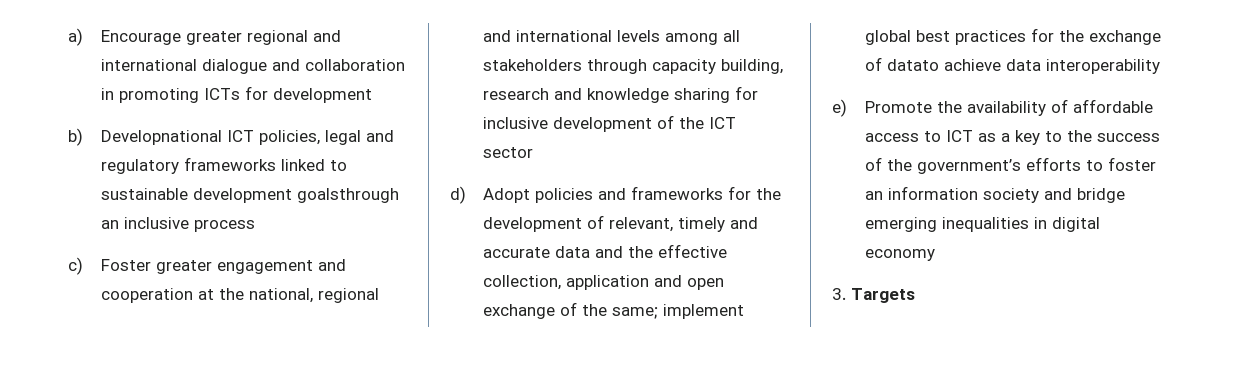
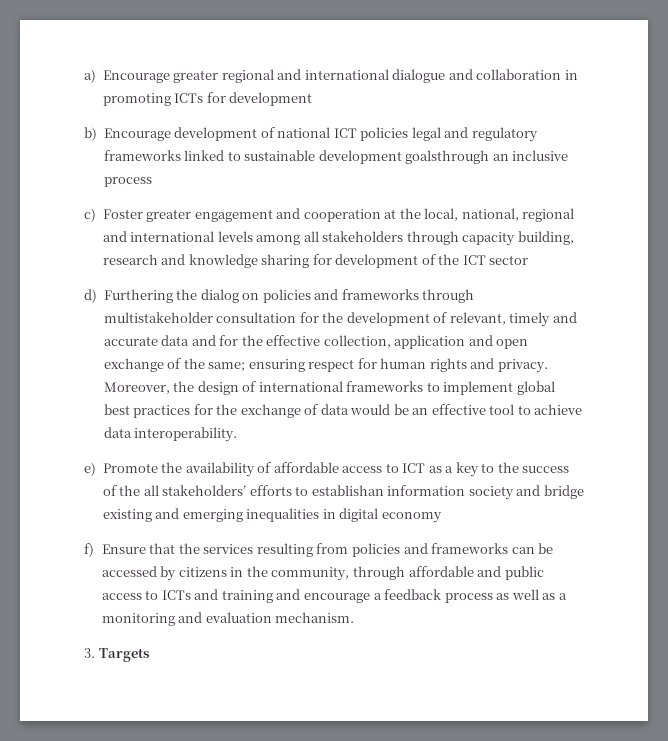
- b) Developnational ICT policies, legal and regulatory frameworks linked to sustainable development goalsthrough an inclusive process
+ b) Encourage development of national ICT policies legal and regulatory frameworks linked to sustainable development goalsthrough an inclusive process
- c) Foster greater engagement and cooperation at the national, regional and international levels among all stakeholders through capacity building, research and knowledge sharing for inclusive development of the ICT sector
+ c) Foster greater engagement and cooperation at the local, national, regional and international levels among all stakeholders through capacity building, research and knowledge sharing for development of the ICT sector
- d) Adopt policies and frameworks for the development of relevant, timely and accurate data and the effective collection, application and open exchange of the same; implement global best practices for the exchange of datato achieve data interoperability
+ d) Furthering the dialog on policies and frameworks through multistakeholder consultation for the development of relevant, timely and accurate data and for the effective collection, application and open exchange of the same; ensuring respect for human rights and privacy. Moreover, the design of international frameworks to implement global best practices for the exchange of data would be an effective tool to achieve data interoperability.
- e) Promote the availability of affordable access to ICT as a key to the success of the government’s efforts to foster an information society and bridge emerging inequalities in digital economy
+ e) Promote the availability of affordable access to ICT as a key to the success of the all stakeholders’ efforts to establishan information society and bridge existing and emerging inequalities in digital economy
+ f) Ensure that the services resulting from policies and frameworks can be accessed by citizens in the community, through affordable and public access to ICTs and training and encourage a feedback process as well as a monitoring and evaluation mechanism.

